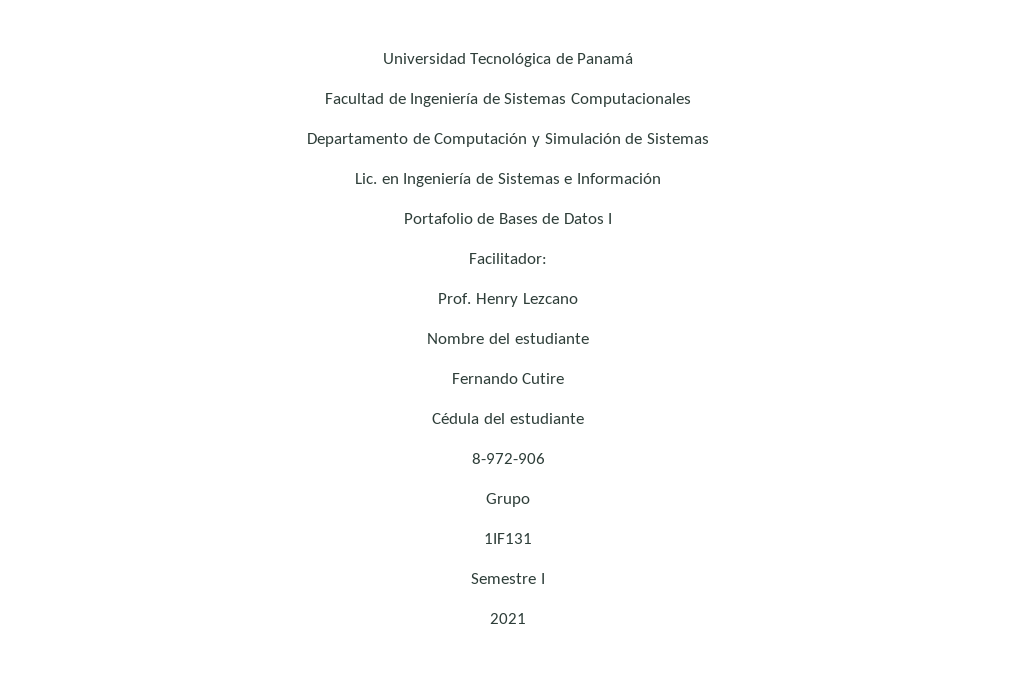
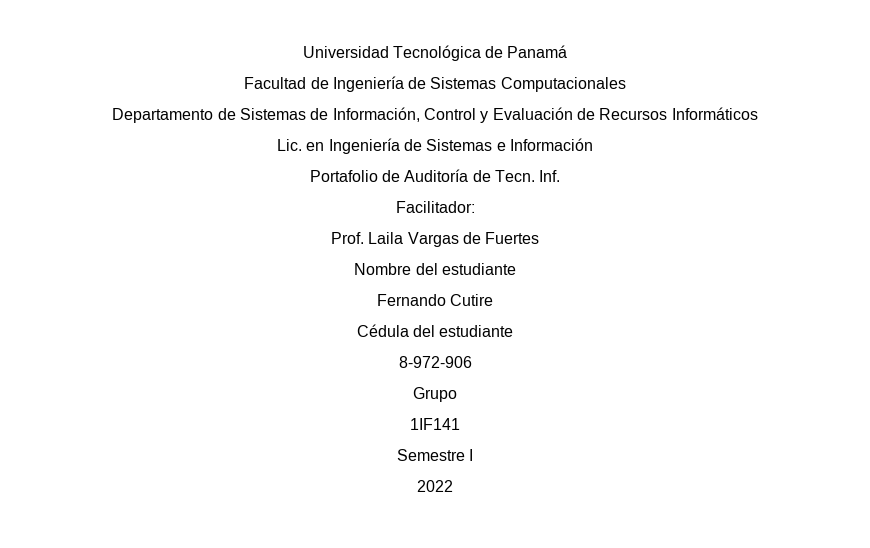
- Departamento de Computación y Simulación de Sistemas
+ Departamento de Sistemas de Información, Control y Evaluación de Recursos Informáticos
- Portafolio de Bases de Datos I
+ Portafolio de Auditoría de Tecn. Inf.
  Facilitador:
- Prof. Henry Lezcano
+ Prof. Laila Vargas de Fuertes
- 1IF131
+ 1IF141
- 2021
+ 2022

